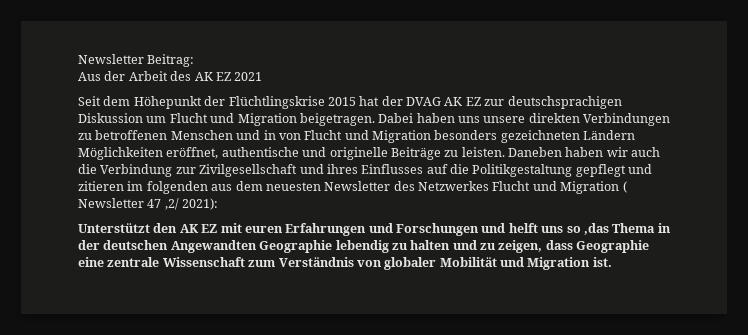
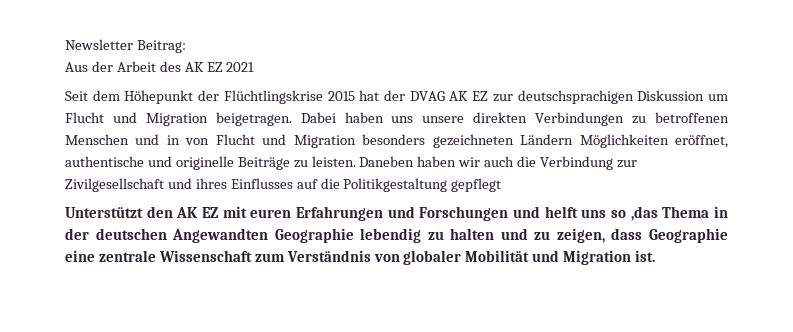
- Daneben haben wir auch die Verbindung zur Zivilgesellschaft und ihres Einflusses auf die Politikgestaltung gepflegt und zitieren im folgenden aus dem neuesten Newsletter des Netzwerkes Flucht und Migration ( Newsletter 47 ,2/ 2021):
+ Daneben haben wir auch die Verbindung zur Zivilgesellschaft und ihres Einflusses auf die Politikgestaltung gepflegt

